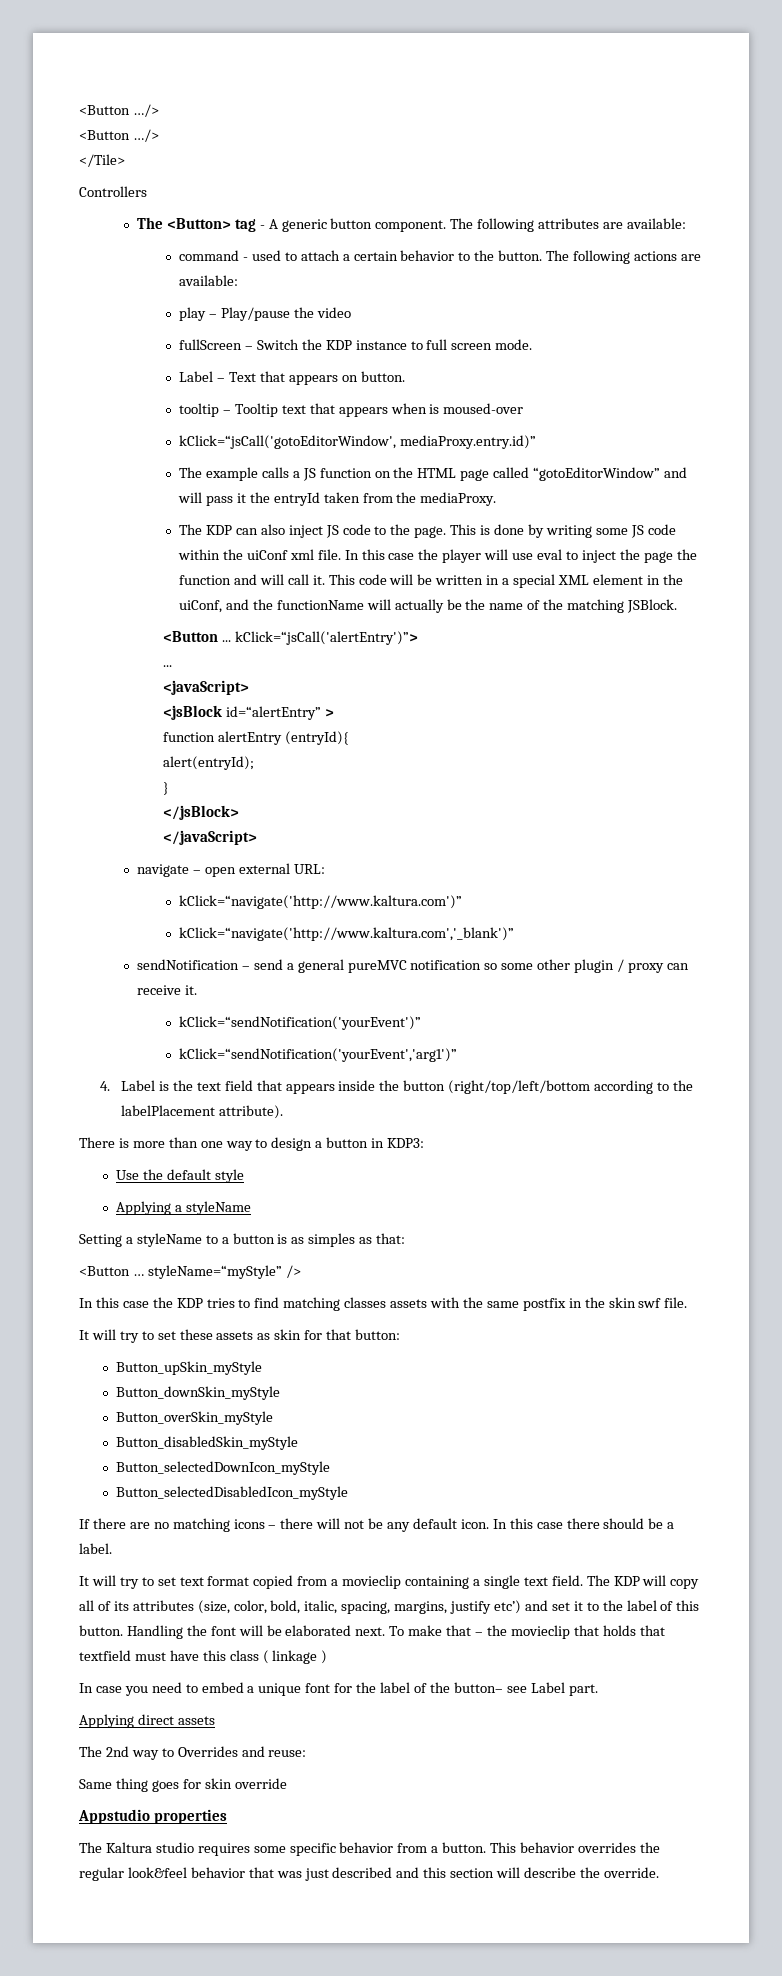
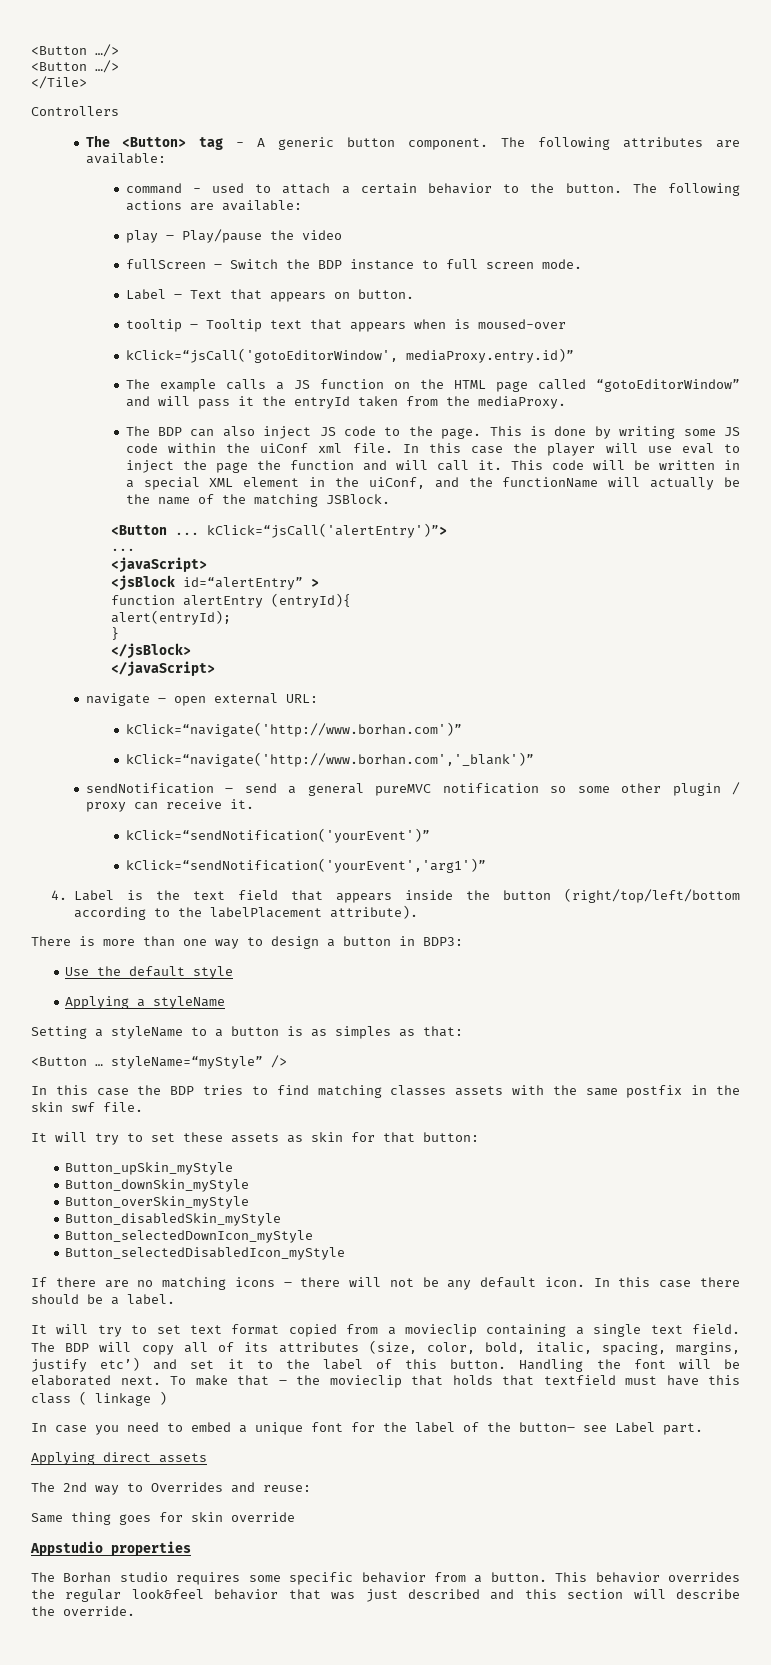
- fullScreen – Switch the KDP instance to full screen mode.
+ fullScreen – Switch the BDP instance to full screen mode.
- The KDP can also inject JS code to the page.
+ The BDP can also inject JS code to the page.
- kClick=“navigate('http://www.kaltura.com')”
- kClick=“navigate('http://www.kaltura.com','_blank')”
+ kClick=“navigate('http://www.borhan.com')”
+ kClick=“navigate('http://www.borhan.com','_blank')”
- There is more than one way to design a button in KDP3:
+ There is more than one way to design a button in BDP3:
- In this case the KDP tries to find matching classes assets with the same postfix in the skin swf file.
+ In this case the BDP tries to find matching classes assets with the same postfix in the skin swf file.
- The KDP will copy all of its attributes (size, color, bold, italic, spacing, margins, justify etc’) and set it to the label of this button.
+ The BDP will copy all of its attributes (size, color, bold, italic, spacing, margins, justify etc’) and set it to the label of this button.
- The Kaltura studio requires some specific behavior from a button.
+ The Borhan studio requires some specific behavior from a button.

